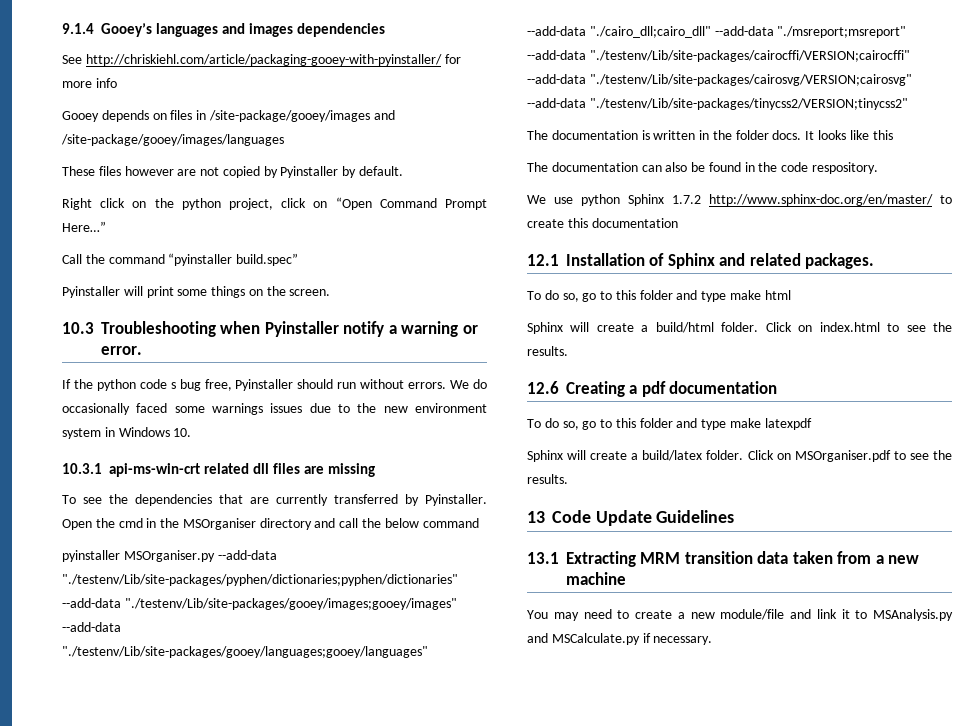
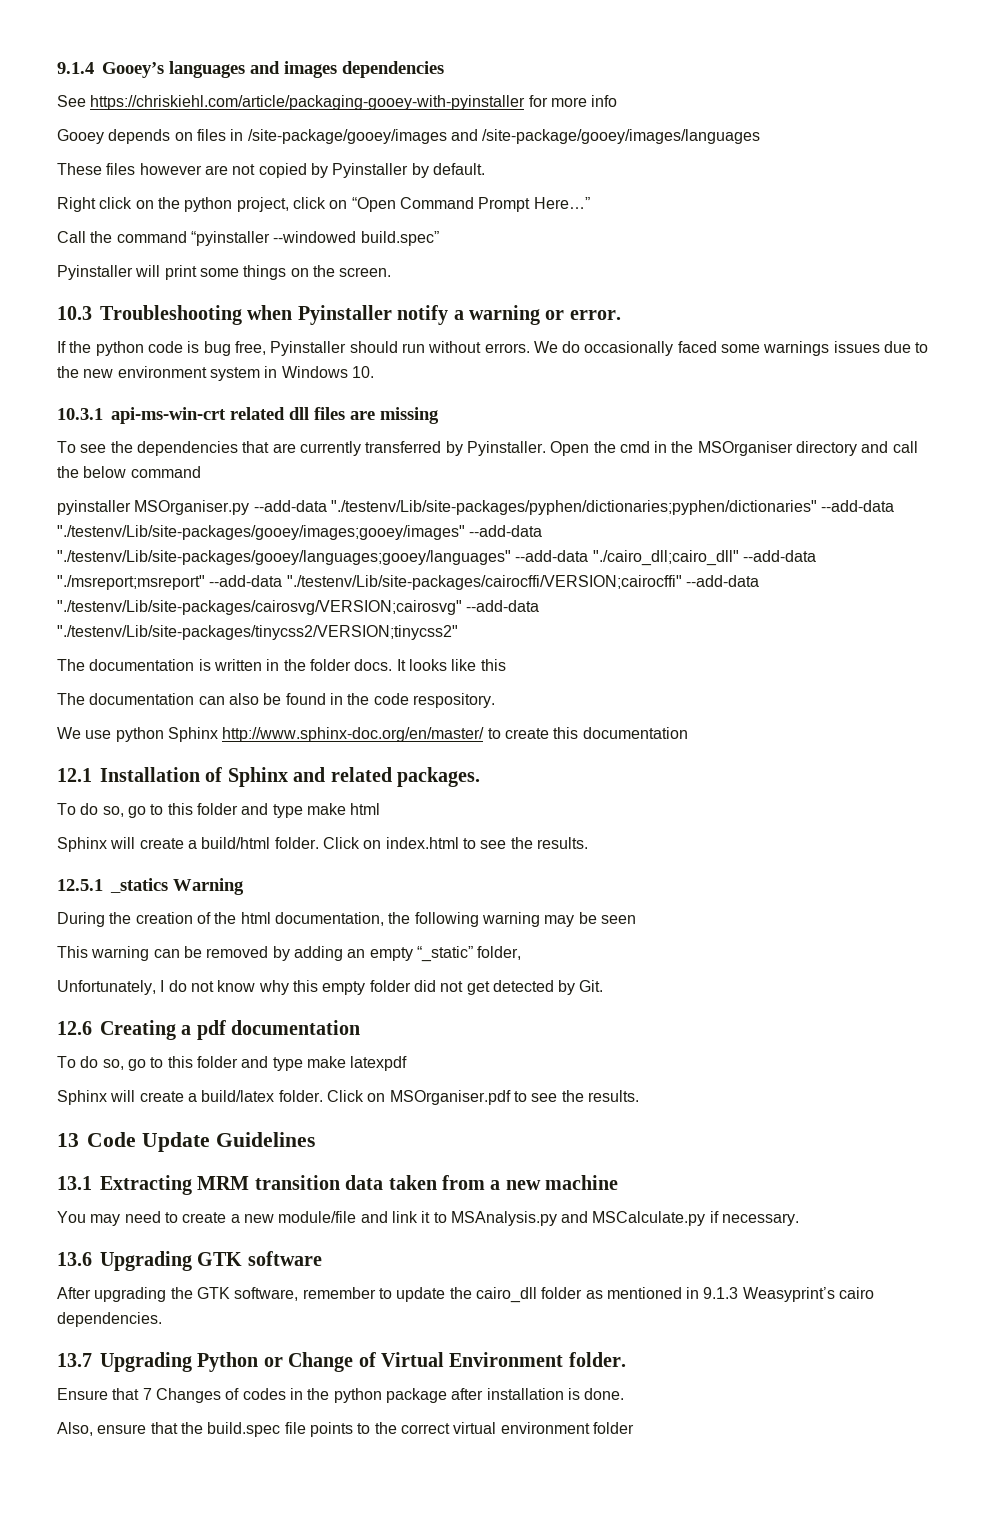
- See http://chriskiehl.com/article/packaging-gooey-with-pyinstaller/ for more info
+ See https://chriskiehl.com/article/packaging-gooey-with-pyinstaller for more info
- Call the command “pyinstaller build.spec”
+ Call the command “pyinstaller --windowed build.spec”
- If the python code s bug free, Pyinstaller should run without errors.
+ If the python code is bug free, Pyinstaller should run without errors.
- We use python Sphinx 1.7.2 http://www.sphinx-doc.org/en/master/ to create this documentation
+ We use python Sphinx http://www.sphinx-doc.org/en/master/ to create this documentation
+ 12.5.1 _statics Warning
+ During the creation of the html documentation, the following warning may be seen
+ This warning can be removed by adding an empty “_static” folder,
+ Unfortunately, I do not know why this empty folder did not get detected by Git.
+ 13.6 Upgrading GTK software
+ After upgrading the GTK software, remember to update the cairo_dll folder as mentioned in 9.1.3 Weasyprint’s cairo dependencies.
+ 13.7 Upgrading Python or Change of Virtual Environment folder.
+ Ensure that 7 Changes of codes in the python package after installation is done.
+ Also, ensure that the build.spec file points to the correct virtual environment folder

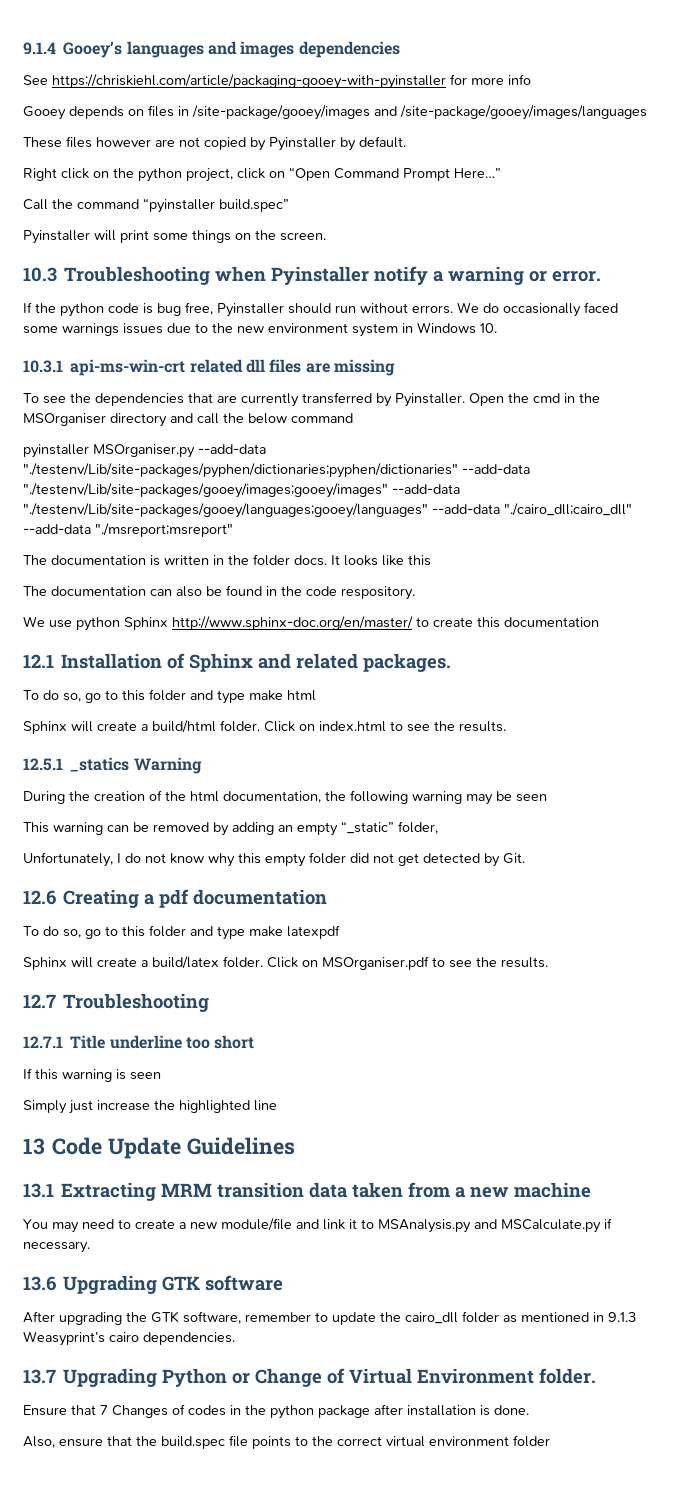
- Call the command “pyinstaller --windowed build.spec”
+ Call the command “pyinstaller build.spec”
- pyinstaller MSOrganiser.py --add-data "./testenv/Lib/site-packages/pyphen/dictionaries;pyphen/dictionaries" --add-data "./testenv/Lib/site-packages/gooey/images;gooey/images" --add-data "./testenv/Lib/site-packages/gooey/languages;gooey/languages" --add-data "./cairo_dll;cairo_dll" --add-data "./msreport;msreport" --add-data "./testenv/Lib/site-packages/cairocffi/VERSION;cairocffi" --add-data "./testenv/Lib/site-packages/cairosvg/VERSION;cairosvg" --add-data "./testenv/Lib/site-packages/tinycss2/VERSION;tinycss2"
+ pyinstaller MSOrganiser.py --add-data "./testenv/Lib/site-packages/pyphen/dictionaries;pyphen/dictionaries" --add-data "./testenv/Lib/site-packages/gooey/images;gooey/images" --add-data "./testenv/Lib/site-packages/gooey/languages;gooey/languages" --add-data "./cairo_dll;cairo_dll" --add-data "./msreport;msreport"
+ 12.7 Troubleshooting
+ 12.7.1 Title underline too short
+ If this warning is seen
+ Simply just increase the highlighted line

